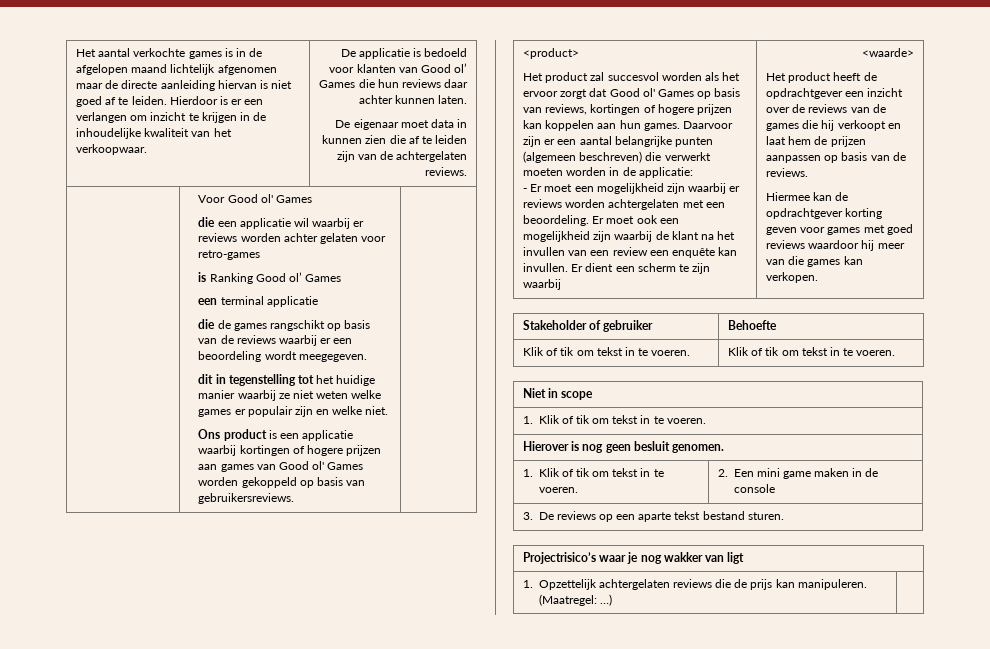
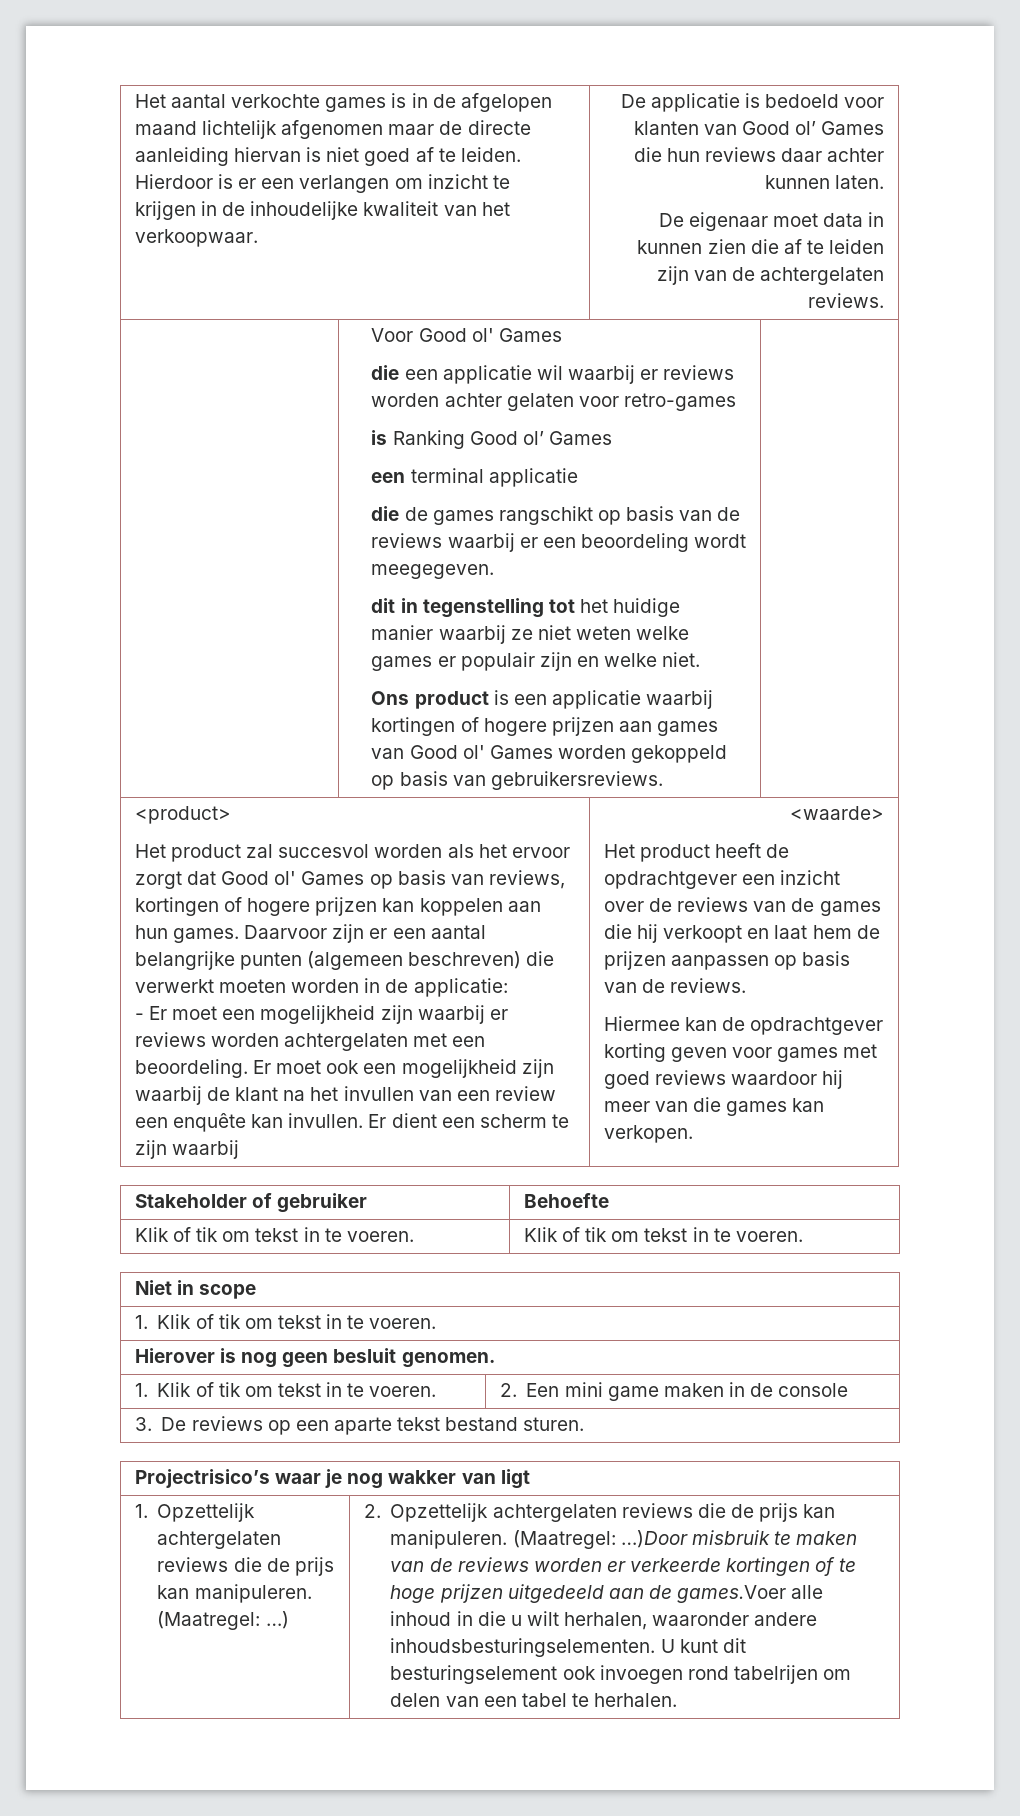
+ 2. Opzettelijk achtergelaten reviews die de prijs kan manipuleren. (Maatregel: …)Door misbruik te maken van de reviews worden er verkeerde kortingen of te hoge prijzen uitgedeeld aan de games.Voer alle inhoud in die u wilt herhalen, waaronder andere inhoudsbesturingselementen. U kunt dit besturingselement ook invoegen rond tabelrijen om delen van een tabel te herhalen.

